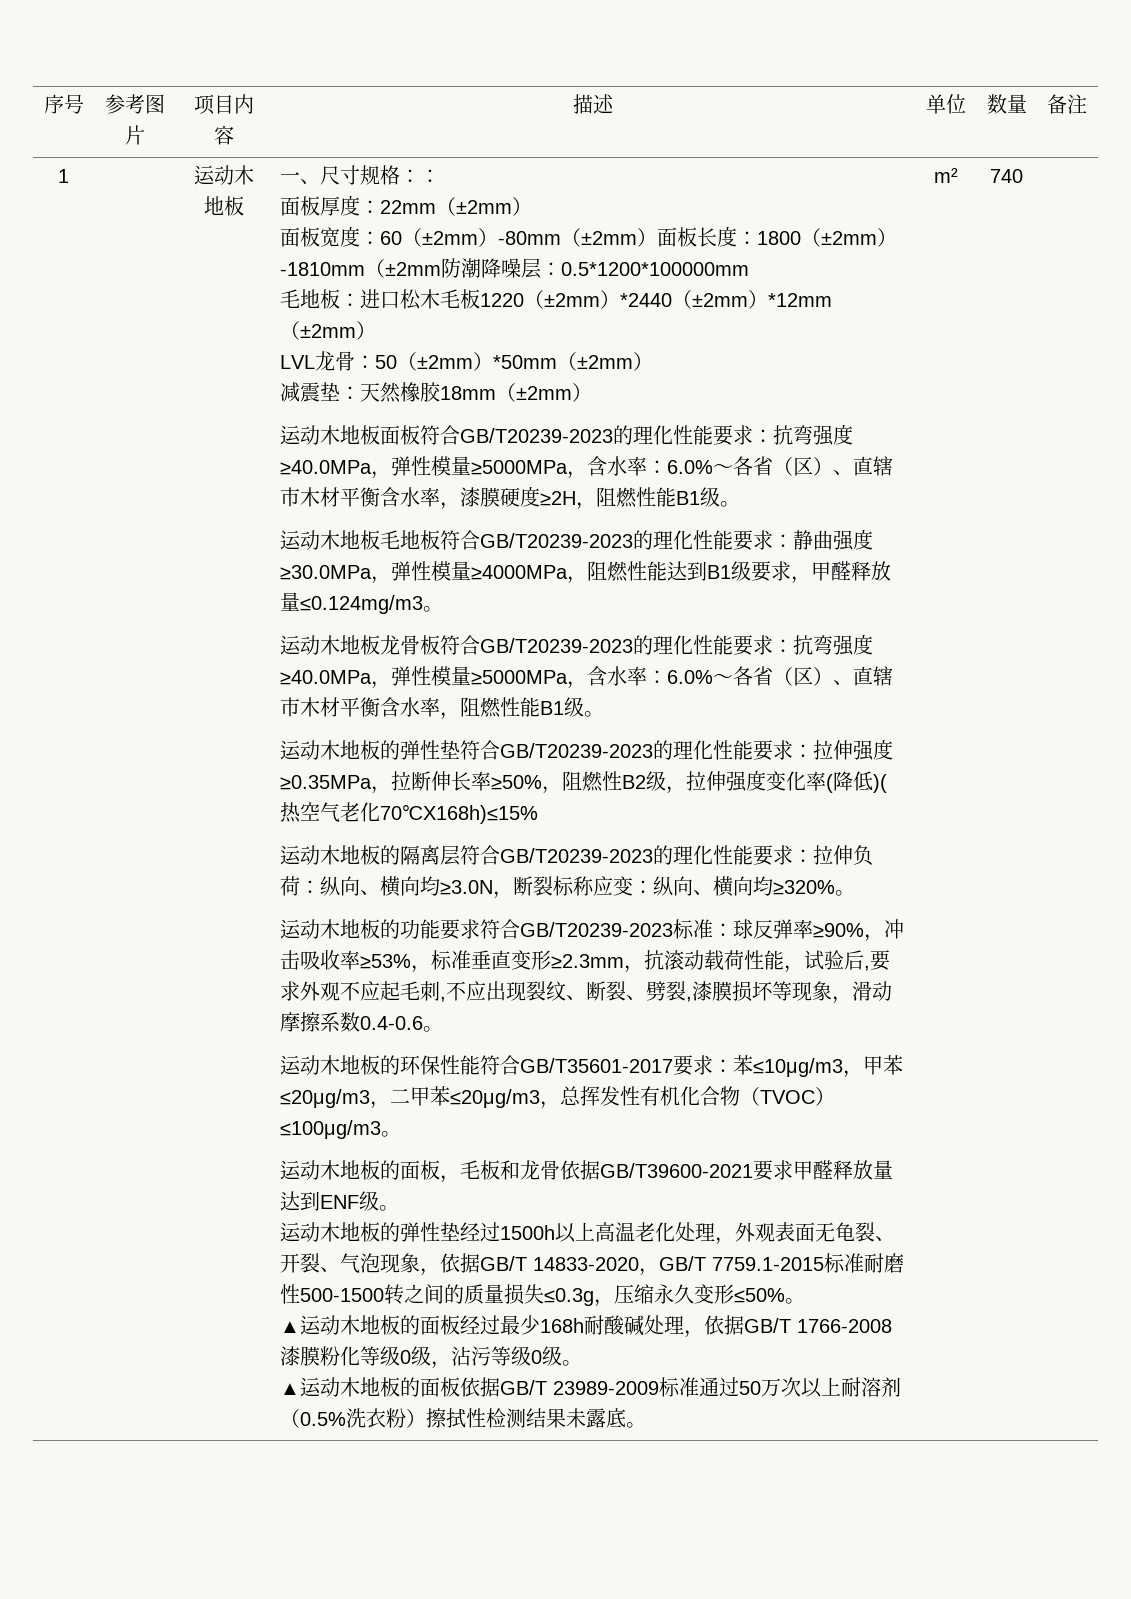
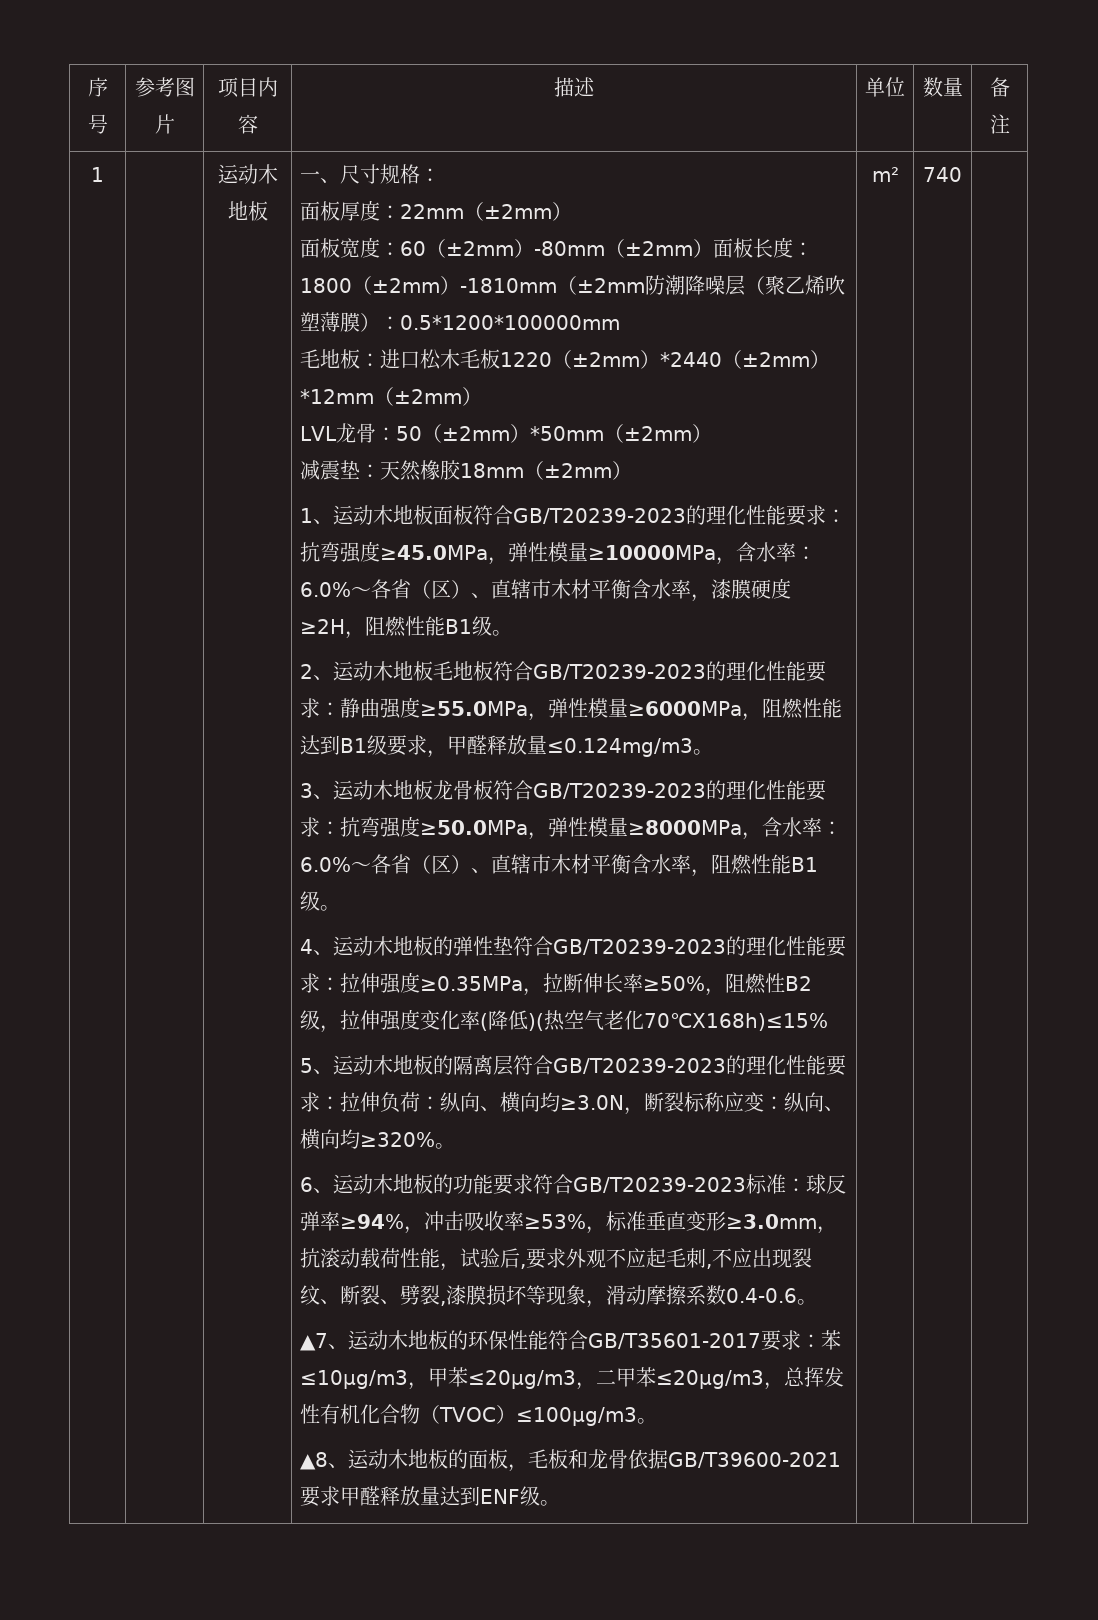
- 一、尺寸规格：：
+ 一、尺寸规格：
- 面板宽度：60（±2mm）-80mm（±2mm）面板长度：1800（±2mm）-1810mm（±2mm防潮降噪层：0.5*1200*100000mm
+ 面板宽度：60（±2mm）-80mm（±2mm）面板长度：1800（±2mm）-1810mm（±2mm防潮降噪层（聚乙烯吹塑薄膜）：0.5*1200*100000mm
- 运动木地板面板符合GB/T20239-2023的理化性能要求：抗弯强度≥40.0MPa，弹性模量≥5000MPa，含水率：6.0%～各省（区）、直辖市木材平衡含水率，漆膜硬度≥2H，阻燃性能B1级。
+ 1、运动木地板面板符合GB/T20239-2023的理化性能要求：抗弯强度≥45.0MPa，弹性模量≥10000MPa，含水率：6.0%～各省（区）、直辖市木材平衡含水率，漆膜硬度≥2H，阻燃性能B1级。
- 运动木地板毛地板符合GB/T20239-2023的理化性能要求：静曲强度≥30.0MPa，弹性模量≥4000MPa，阻燃性能达到B1级要求，甲醛释放量≤0.124mg/m3。
+ 2、运动木地板毛地板符合GB/T20239-2023的理化性能要求：静曲强度≥55.0MPa，弹性模量≥6000MPa，阻燃性能达到B1级要求，甲醛释放量≤0.124mg/m3。
- 运动木地板龙骨板符合GB/T20239-2023的理化性能要求：抗弯强度≥40.0MPa，弹性模量≥5000MPa，含水率：6.0%～各省（区）、直辖市木材平衡含水率，阻燃性能B1级。
+ 3、运动木地板龙骨板符合GB/T20239-2023的理化性能要求：抗弯强度≥50.0MPa，弹性模量≥8000MPa，含水率：6.0%～各省（区）、直辖市木材平衡含水率，阻燃性能B1级。
- 运动木地板的弹性垫符合GB/T20239-2023的理化性能要求：拉伸强度≥0.35MPa，拉断伸长率≥50%，阻燃性B2级，拉伸强度变化率(降低)(热空气老化70℃X168h)≤15%
+ 4、运动木地板的弹性垫符合GB/T20239-2023的理化性能要求：拉伸强度≥0.35MPa，拉断伸长率≥50%，阻燃性B2级，拉伸强度变化率(降低)(热空气老化70℃X168h)≤15%
- 运动木地板的隔离层符合GB/T20239-2023的理化性能要求：拉伸负荷：纵向、横向均≥3.0N，断裂标称应变：纵向、横向均≥320%。
+ 5、运动木地板的隔离层符合GB/T20239-2023的理化性能要求：拉伸负荷：纵向、横向均≥3.0N，断裂标称应变：纵向、横向均≥320%。
- 运动木地板的功能要求符合GB/T20239-2023标准：球反弹率≥90%，冲击吸收率≥53%，标准垂直变形≥2.3mm，抗滚动载荷性能，试验后,要求外观不应起毛刺,不应出现裂纹、断裂、劈裂,漆膜损坏等现象，滑动摩擦系数0.4-0.6。
+ 6、运动木地板的功能要求符合GB/T20239-2023标准：球反弹率≥94%，冲击吸收率≥53%，标准垂直变形≥3.0mm，抗滚动载荷性能，试验后,要求外观不应起毛刺,不应出现裂纹、断裂、劈裂,漆膜损坏等现象，滑动摩擦系数0.4-0.6。
- 运动木地板的环保性能符合GB/T35601-2017要求：苯≤10μg/m3，甲苯≤20μg/m3，二甲苯≤20μg/m3，总挥发性有机化合物（TVOC）≤100μg/m3。
+ ▲7、运动木地板的环保性能符合GB/T35601-2017要求：苯≤10μg/m3，甲苯≤20μg/m3，二甲苯≤20μg/m3，总挥发性有机化合物（TVOC）≤100μg/m3。
- 运动木地板的面板，毛板和龙骨依据GB/T39600-2021要求甲醛释放量达到ENF级。
+ ▲8、运动木地板的面板，毛板和龙骨依据GB/T39600-2021要求甲醛释放量达到ENF级。
- 运动木地板的弹性垫经过1500h以上高温老化处理，外观表面无龟裂、开裂、气泡现象，依据GB/T 14833-2020，GB/T 7759.1-2015标准耐磨性500-1500转之间的质量损失≤0.3g，压缩永久变形≤50%。
- ▲运动木地板的面板经过最少168h耐酸碱处理，依据GB/T 1766-2008漆膜粉化等级0级，沾污等级0级。
- ▲运动木地板的面板依据GB/T 23989-2009标准通过50万次以上耐溶剂（0.5%洗衣粉）擦拭性检测结果未露底。

